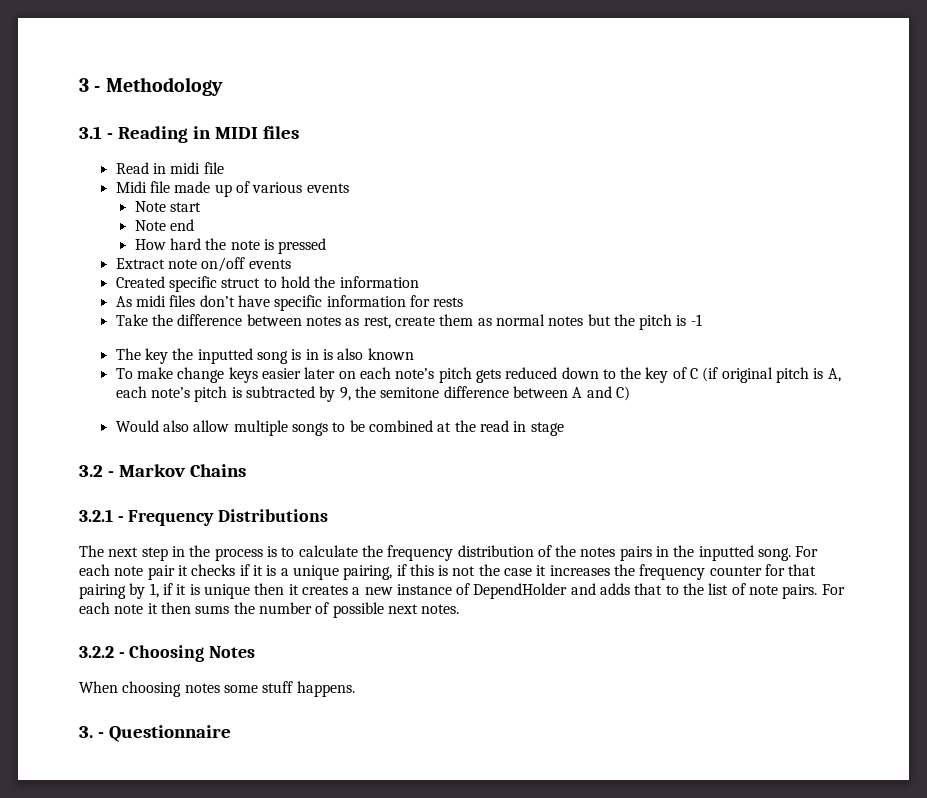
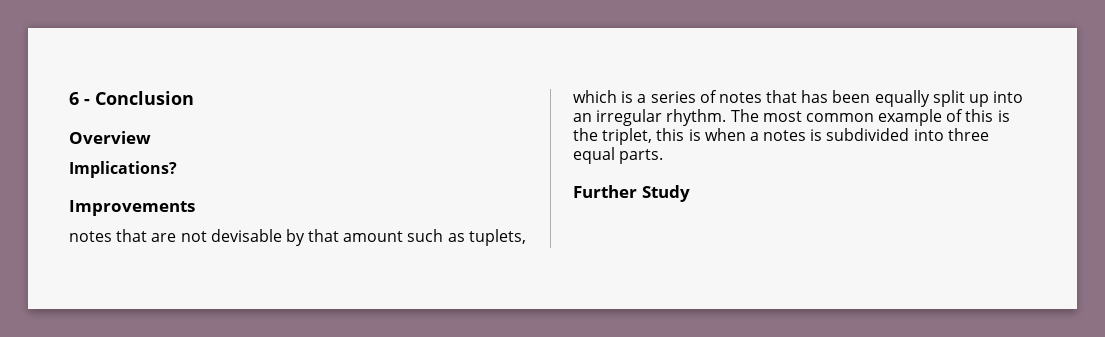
- 3 - Methodology
- 3.1 - Reading in MIDI files
- Read in midi file
- Midi file made up of various events
- Note start
- Note end
- How hard the note is pressed
- Extract note on/off events
- Created specific struct to hold the information
- As midi files don’t have specific information for rests
- Take the difference between notes as rest, create them as normal notes but the pitch is -1
- The key the inputted song is in is also known
- To make change keys easier later on each note’s pitch gets reduced down to the key of C (if original pitch is A, each note’s pitch is subtracted by 9, the semitone difference between A and C)
- Would also allow multiple songs to be combined at the read in stage
- 3.2 - Markov Chains
- 3.2.1 - Frequency Distributions
- The next step in the process is to calculate the frequency distribution of the notes pairs in the inputted song. For each note pair it checks if it is a unique pairing, if this is not the case it increases the frequency counter for that pairing by 1, if it is unique then it creates a new instance of DependHolder and adds that to the list of note pairs. For each note it then sums the number of possible next notes.
- 3.2.2 - Choosing Notes
- When choosing notes some stuff happens.
- 3. - Questionnaire
+ 6 - Conclusion
+ Overview
+ Implications?
+ Improvements
+ notes that are not devisable by that amount such as tuplets, which is a series of notes that has been equally split up into an irregular rhythm. The most common example of this is the triplet, this is when a notes is subdivided into three equal parts.
+ Further Study

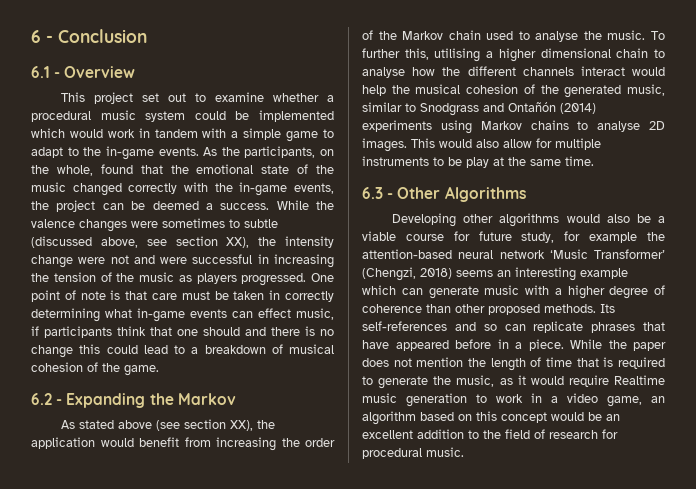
- Overview
+ 6.1 - Overview
- Implications?
- Improvements
- notes that are not devisable by that amount such as tuplets, which is a series of notes that has been equally split up into an irregular rhythm. The most common example of this is the triplet, this is when a notes is subdivided into three equal parts.
- Further Study
+ This project set out to examine whether a procedural music system could be implemented which would work in tandem with a simple game to adapt to the in-game events. As the participants, on the whole, found that the emotional state of the music changed correctly with the in-game events, the project can be deemed a success. While the valence changes were sometimes to subtle (discussed above, see section XX), the intensity change were not and were successful in increasing the tension of the music as players progressed. One point of note is that care must be taken in correctly determining what in-game events can effect music, if participants think that one should and there is no change this could lead to a breakdown of musical cohesion of the game.
+ 6.2 - Expanding the Markov
+ As stated above (see section XX), the application would benefit from increasing the order of the Markov chain used to analyse the music. To further this, utilising a higher dimensional chain to analyse how the different channels interact would help the musical cohesion of the generated music, similar to Snodgrass and Ontañón (2014) experiments using Markov chains to analyse 2D images. This would also allow for multiple instruments to be play at the same time.
+ 6.3 - Other Algorithms
+ Developing other algorithms would also be a viable course for future study, for example the attention-based neural network ‘Music Transformer’ (Chengzi, 2018) seems an interesting example which can generate music with a higher degree of coherence than other proposed methods. Its self-references and so can replicate phrases that have appeared before in a piece. While the paper does not mention the length of time that is required to generate the music, as it would require Realtime music generation to work in a video game, an algorithm based on this concept would be an excellent addition to the field of research for procedural music.

